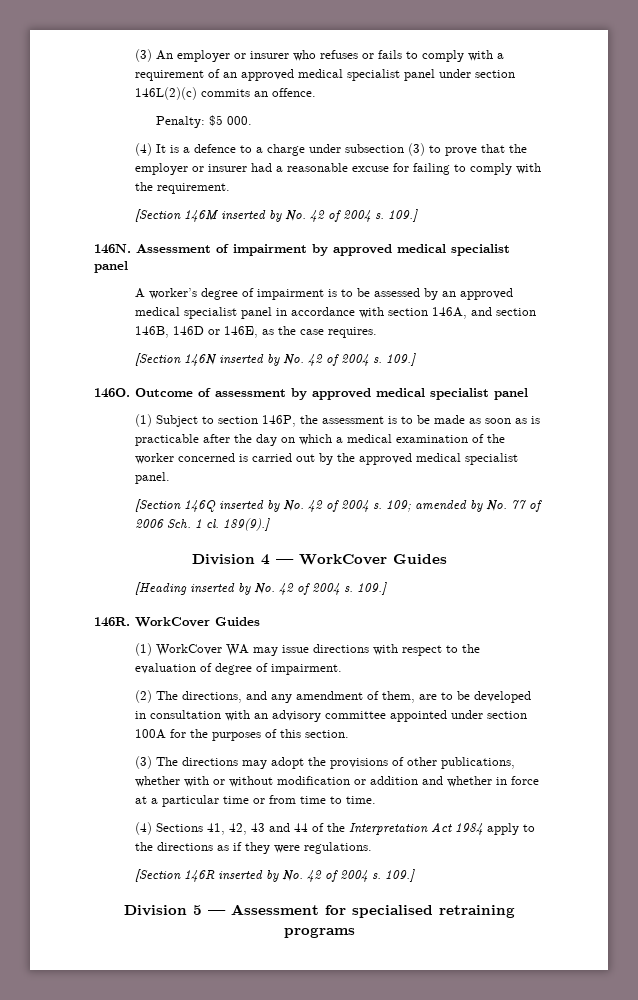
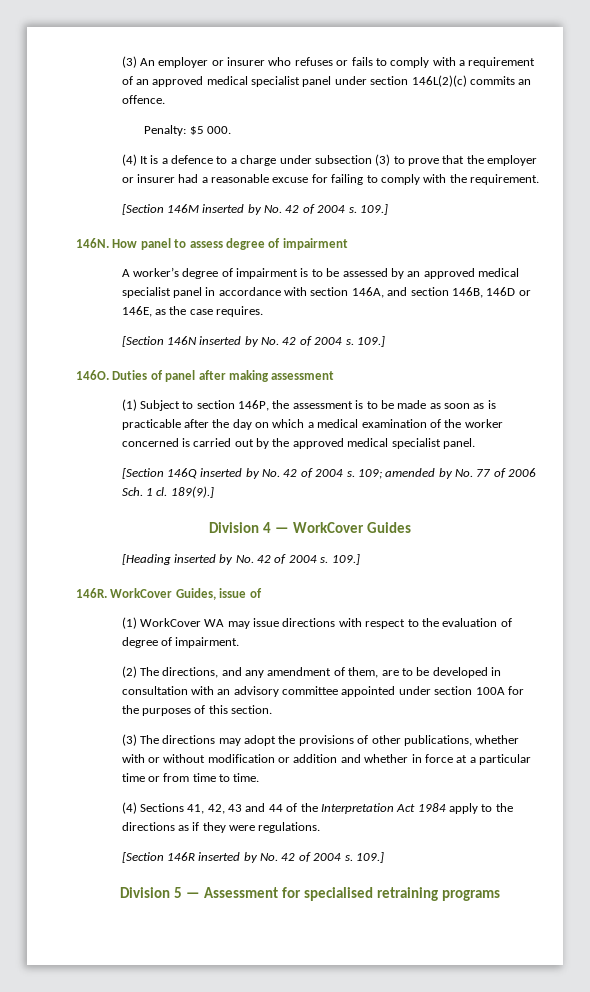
- Assessment of impairment by approved medical specialist panel
+ How panel to assess degree of impairment
- Outcome of assessment by approved medical specialist panel
+ Duties of panel after making assessment
- 146R. WorkCover Guides
+ 146R. WorkCover Guides, issue of

